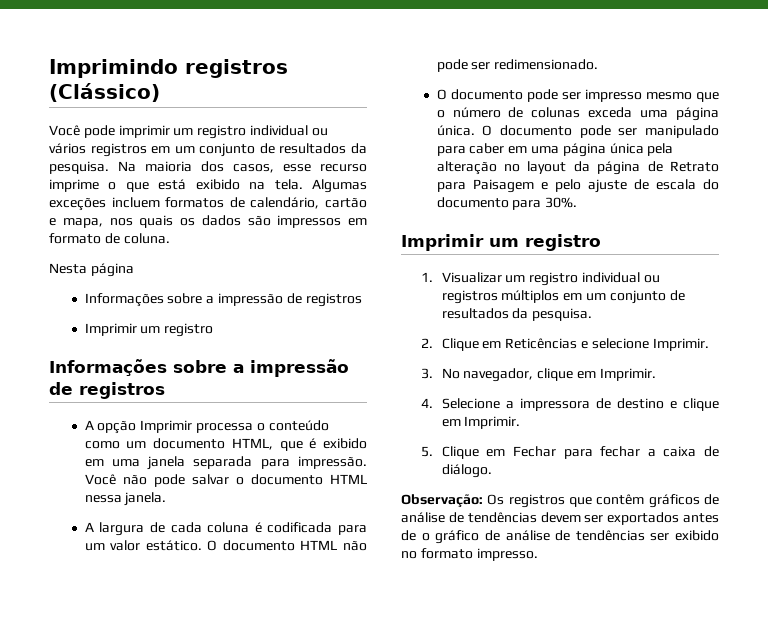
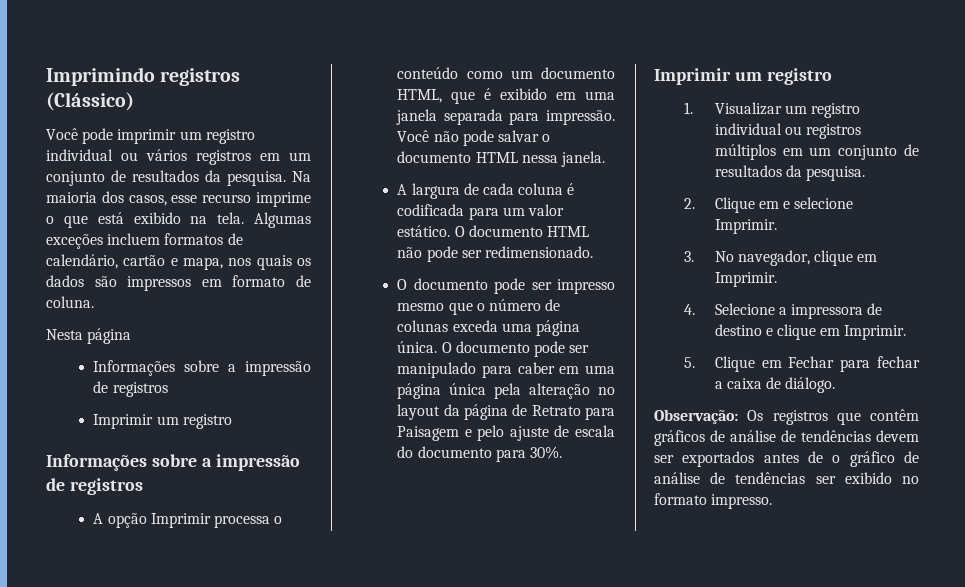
- 2. Clique em Reticências e selecione Imprimir.
+ 2. Clique em e selecione Imprimir.

